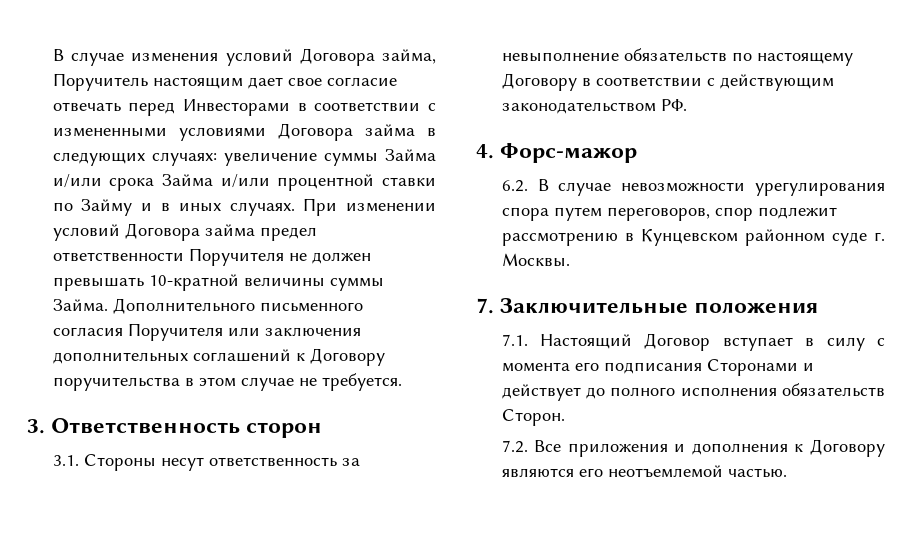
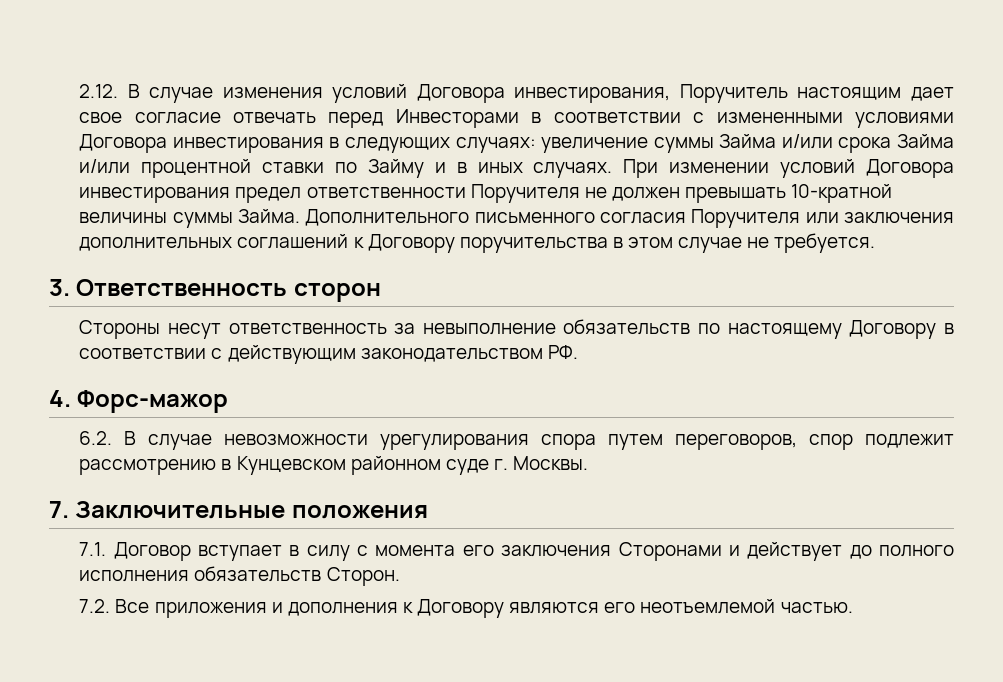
- В случае изменения условий Договора займа, Поручитель настоящим дает свое согласие отвечать перед Инвесторами в соответствии с измененными условиями Договора займа в следующих случаях: увеличение суммы Займа и/или срока Займа и/или процентной ставки по Займу и в иных случаях.
+ 2.12. В случае изменения условий Договора инвестирования, Поручитель настоящим дает свое согласие отвечать перед Инвесторами в соответствии с измененными условиями Договора инвестирования в следующих случаях: увеличение суммы Займа и/или срока Займа и/или процентной ставки по Займу и в иных случаях.
- При изменении условий Договора займа предел ответственности Поручителя не должен превышать 10-кратной величины суммы Займа.
+ При изменении условий Договора инвестирования предел ответственности Поручителя не должен превышать 10-кратной величины суммы Займа.
- 3.1. Стороны несут ответственность за невыполнение обязательств по настоящему Договору в соответствии с действующим законодательством РФ.
+ Стороны несут ответственность за невыполнение обязательств по настоящему Договору в соответствии с действующим законодательством РФ.
- 7.1. Настоящий Договор вступает в силу с момента его подписания Сторонами и действует до полного исполнения обязательств Сторон.
+ 7.1. Договор вступает в силу с момента его заключения Сторонами и действует до полного исполнения обязательств Сторон.

